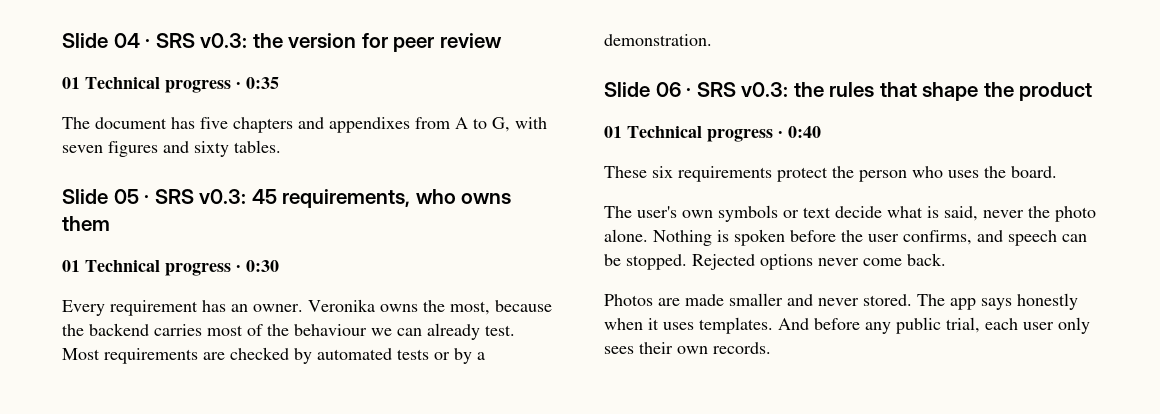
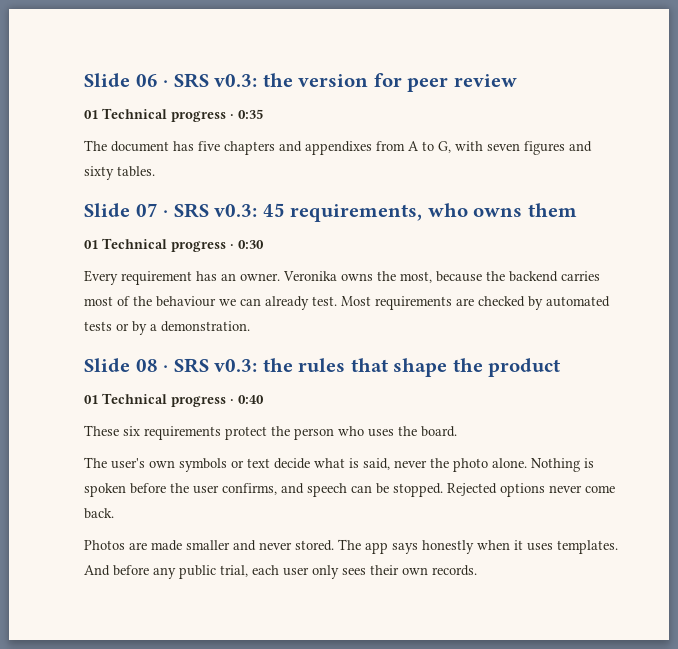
- Slide 04 · SRS v0.3: the version for peer review
+ Slide 06 · SRS v0.3: the version for peer review
- Slide 05 · SRS v0.3: 45 requirements, who owns them
+ Slide 07 · SRS v0.3: 45 requirements, who owns them
- Slide 06 · SRS v0.3: the rules that shape the product
+ Slide 08 · SRS v0.3: the rules that shape the product

